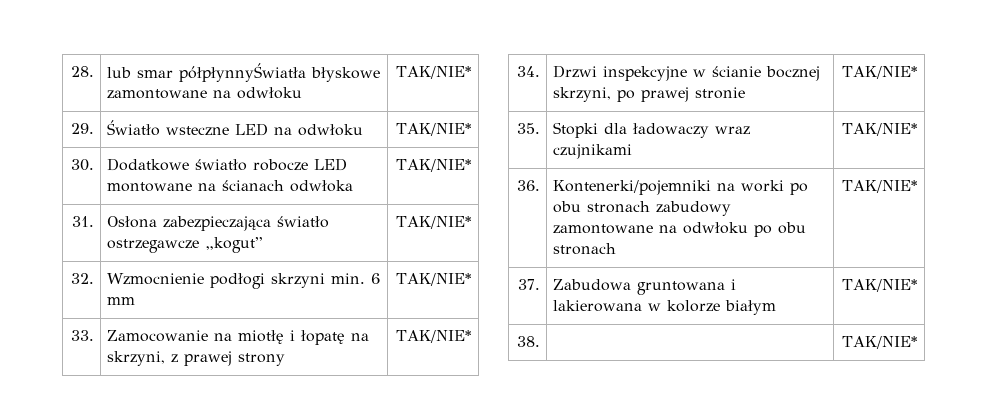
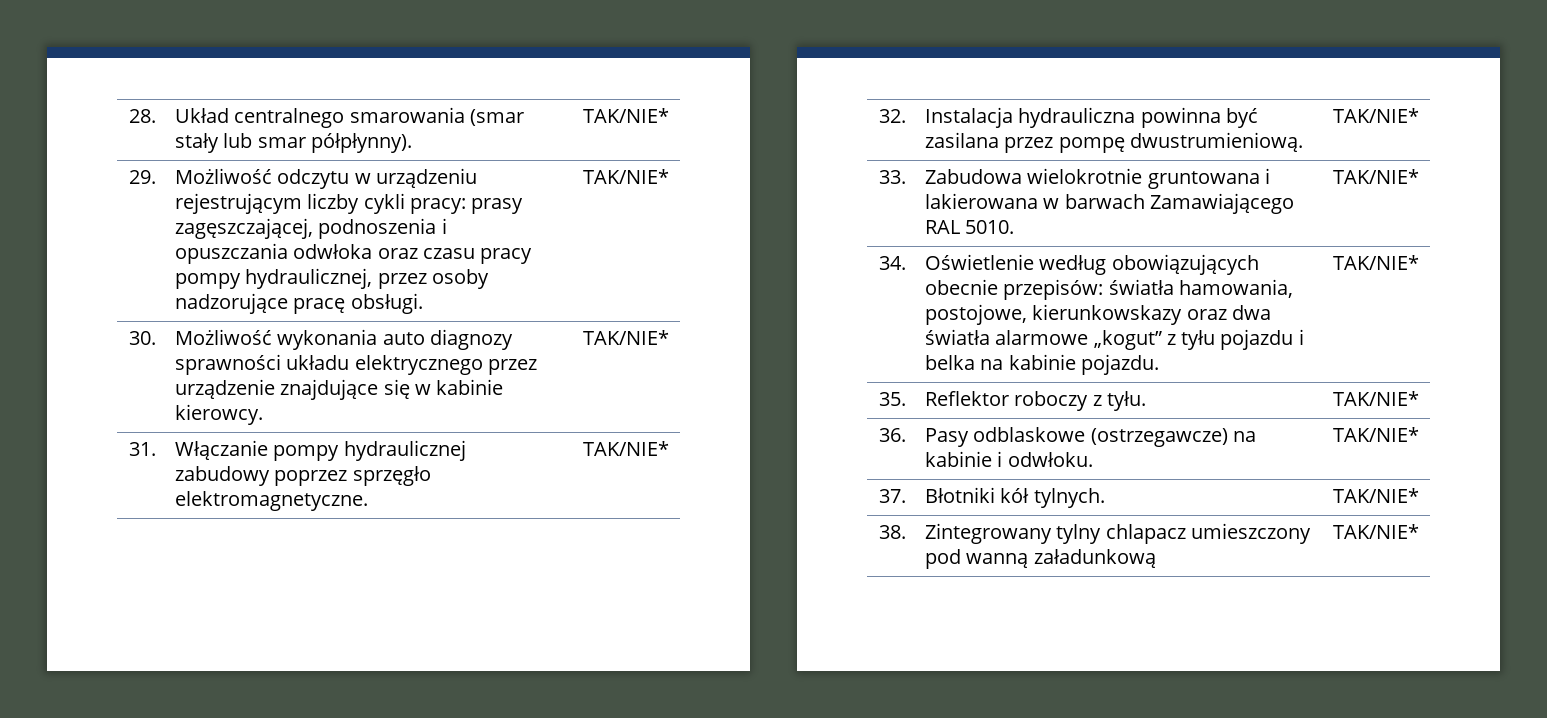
- 28. | lub smar półpłynnyŚwiatła błyskowe zamontowane na odwłoku | TAK/NIE*
- 29. | Światło wsteczne LED na odwłoku | TAK/NIE*
- 30. | Dodatkowe światło robocze LED montowane na ścianach odwłoka | TAK/NIE*
- 31. | Osłona zabezpieczająca światło ostrzegawcze „kogut” | TAK/NIE*
- 32. | Wzmocnienie podłogi skrzyni min. 6 mm | TAK/NIE*
- 33. | Zamocowanie na miotłę i łopatę na skrzyni, z prawej strony | TAK/NIE*
- 34. | Drzwi inspekcyjne w ścianie bocznej skrzyni, po prawej stronie | TAK/NIE*
- 35. | Stopki dla ładowaczy wraz czujnikami | TAK/NIE*
- 36. | Kontenerki/pojemniki na worki po obu stronach zabudowy zamontowane na odwłoku po obu stronach | TAK/NIE*
- 37. | Zabudowa gruntowana i lakierowana w kolorze białym | TAK/NIE*
- 38. | | TAK/NIE*
+ 28. | Układ centralnego smarowania (smar stały lub smar półpłynny). | TAK/NIE*
+ 29. | Możliwość odczytu w urządzeniu rejestrującym liczby cykli pracy: prasy zagęszczającej, podnoszenia i opuszczania odwłoka oraz czasu pracy pompy hydraulicznej, przez osoby nadzorujące pracę obsługi. | TAK/NIE*
+ 30. | Możliwość wykonania auto diagnozy sprawności układu elektrycznego przez urządzenie znajdujące się w kabinie kierowcy. | TAK/NIE*
+ 31. | Włączanie pompy hydraulicznej zabudowy poprzez sprzęgło elektromagnetyczne. | TAK/NIE*
+ 32. | Instalacja hydrauliczna powinna być zasilana przez pompę dwustrumieniową. | TAK/NIE*
+ 33. | Zabudowa wielokrotnie gruntowana i lakierowana w barwach Zamawiającego RAL 5010. | TAK/NIE*
+ 34. | Oświetlenie według obowiązujących obecnie przepisów: światła hamowania, postojowe, kierunkowskazy oraz dwa światła alarmowe „kogut” z tyłu pojazdu i belka na kabinie pojazdu. | TAK/NIE*
+ 35. | Reflektor roboczy z tyłu. | TAK/NIE*
+ 36. | Pasy odblaskowe (ostrzegawcze) na kabinie i odwłoku. | TAK/NIE*
+ 37. | Błotniki kół tylnych. | TAK/NIE*
+ 38. | Zintegrowany tylny chlapacz umieszczony pod wanną załadunkową | TAK/NIE*

